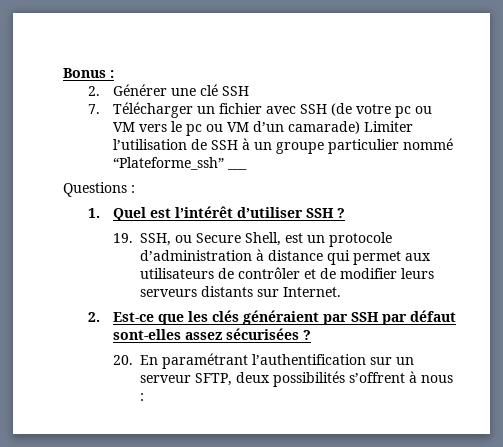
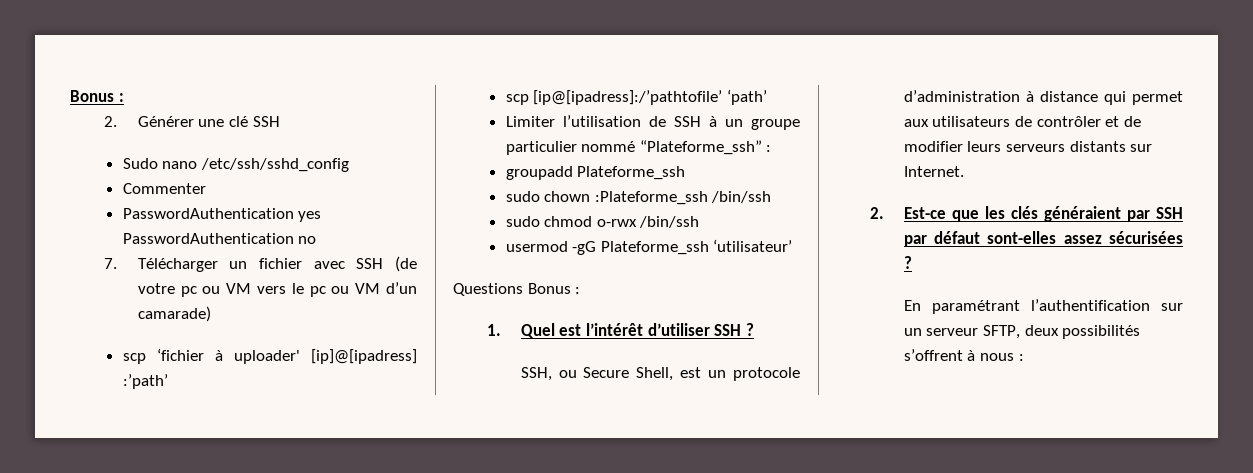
+ Sudo nano /etc/ssh/sshd_config
+ Commenter
+ PasswordAuthentication yes PasswordAuthentication no
- 7. Télécharger un fichier avec SSH (de votre pc ou VM vers le pc ou VM d’un camarade) Limiter l’utilisation de SSH à un groupe particulier nommé “Plateforme_ssh” ___
+ 7. Télécharger un fichier avec SSH (de votre pc ou VM vers le pc ou VM d’un camarade)
+ scp ‘fichier à uploader' [ip]@[ipadress] :’path’
+ scp [ip@[ipadress]:/’pathtofile’ ‘path’
+ Limiter l’utilisation de SSH à un groupe particulier nommé “Plateforme_ssh” :
+ groupadd Plateforme_ssh
+ sudo chown :Plateforme_ssh /bin/ssh
+ sudo chmod o-rwx /bin/ssh
+ usermod -gG Plateforme_ssh ‘utilisateur’
- Questions :
+ Questions Bonus :
- 19. SSH, ou Secure Shell, est un protocole d’administration à distance qui permet aux utilisateurs de contrôler et de modifier leurs serveurs distants sur Internet.
+ SSH, ou Secure Shell, est un protocole d’administration à distance qui permet aux utilisateurs de contrôler et de modifier leurs serveurs distants sur Internet.
- 20. En paramétrant l’authentification sur un serveur SFTP, deux possibilités s’offrent à nous :
+ En paramétrant l’authentification sur un serveur SFTP, deux possibilités s’offrent à nous :

